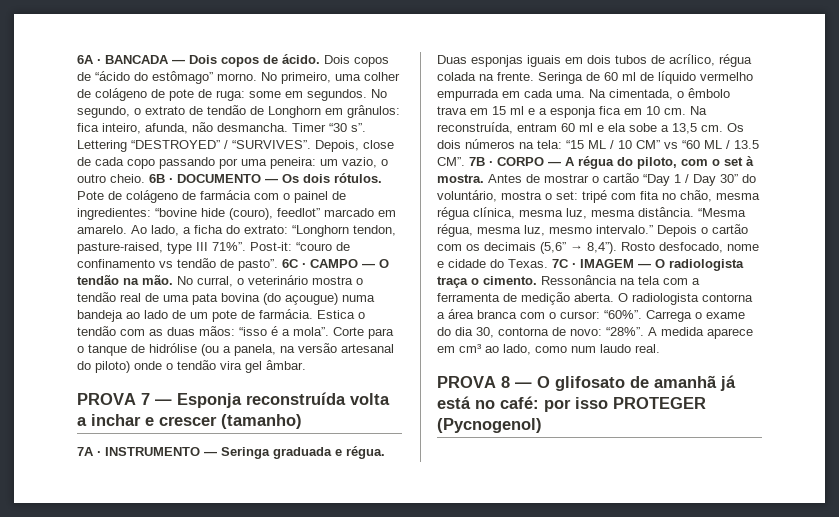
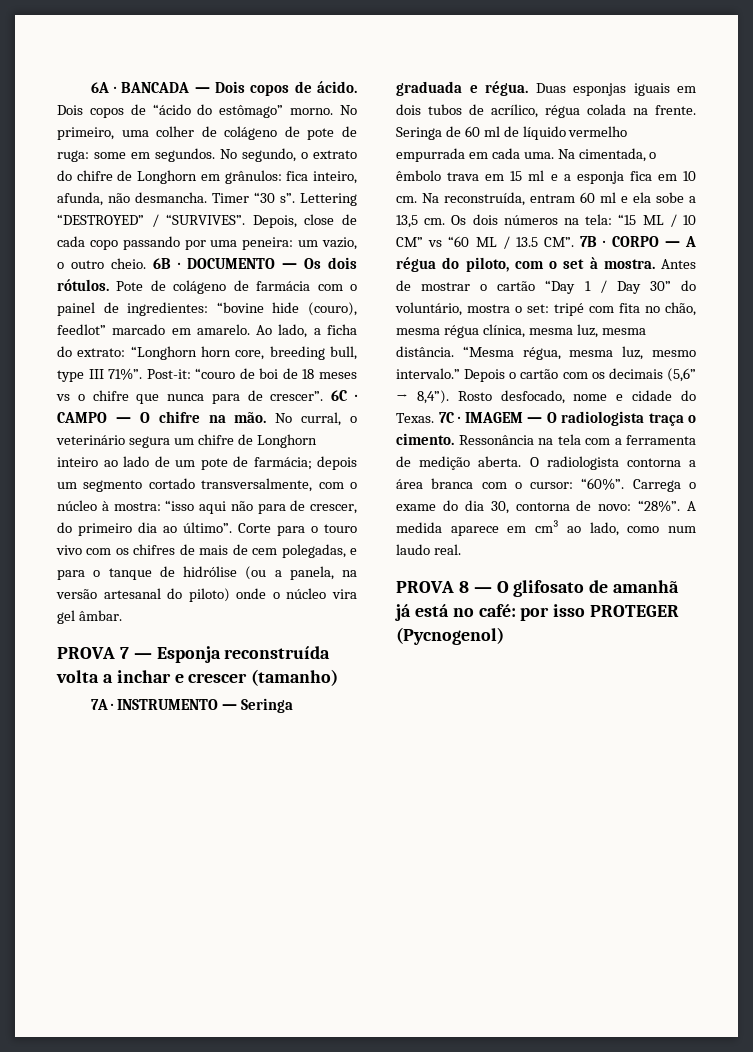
- No segundo, o extrato de tendão de Longhorn em grânulos: fica inteiro, afunda, não desmancha.
+ No segundo, o extrato do chifre de Longhorn em grânulos: fica inteiro, afunda, não desmancha.
- Ao lado, a ficha do extrato: “Longhorn tendon, pasture-raised, type III 71%”.
+ Ao lado, a ficha do extrato: “Longhorn horn core, breeding bull, type III 71%”.
- Post-it: “couro de confinamento vs tendão de pasto”.
+ Post-it: “couro de boi de 18 meses vs o chifre que nunca para de crescer”.
- 6C · CAMPO — O tendão na mão.
+ 6C · CAMPO — O chifre na mão.
- No curral, o veterinário mostra o tendão real de uma pata bovina (do açougue) numa bandeja ao lado de um pote de farmácia. Estica o tendão com as duas mãos: “isso é a mola”. Corte para o tanque de hidrólise (ou a panela, na versão artesanal do piloto) onde o tendão vira gel âmbar.
+ No curral, o veterinário segura um chifre de Longhorn inteiro ao lado de um pote de farmácia; depois um segmento cortado transversalmente, com o núcleo à mostra: “isso aqui não para de crescer, do primeiro dia ao último”. Corte para o touro vivo com os chifres de mais de cem polegadas, e para o tanque de hidrólise (ou a panela, na versão artesanal do piloto) onde o núcleo vira gel âmbar.

